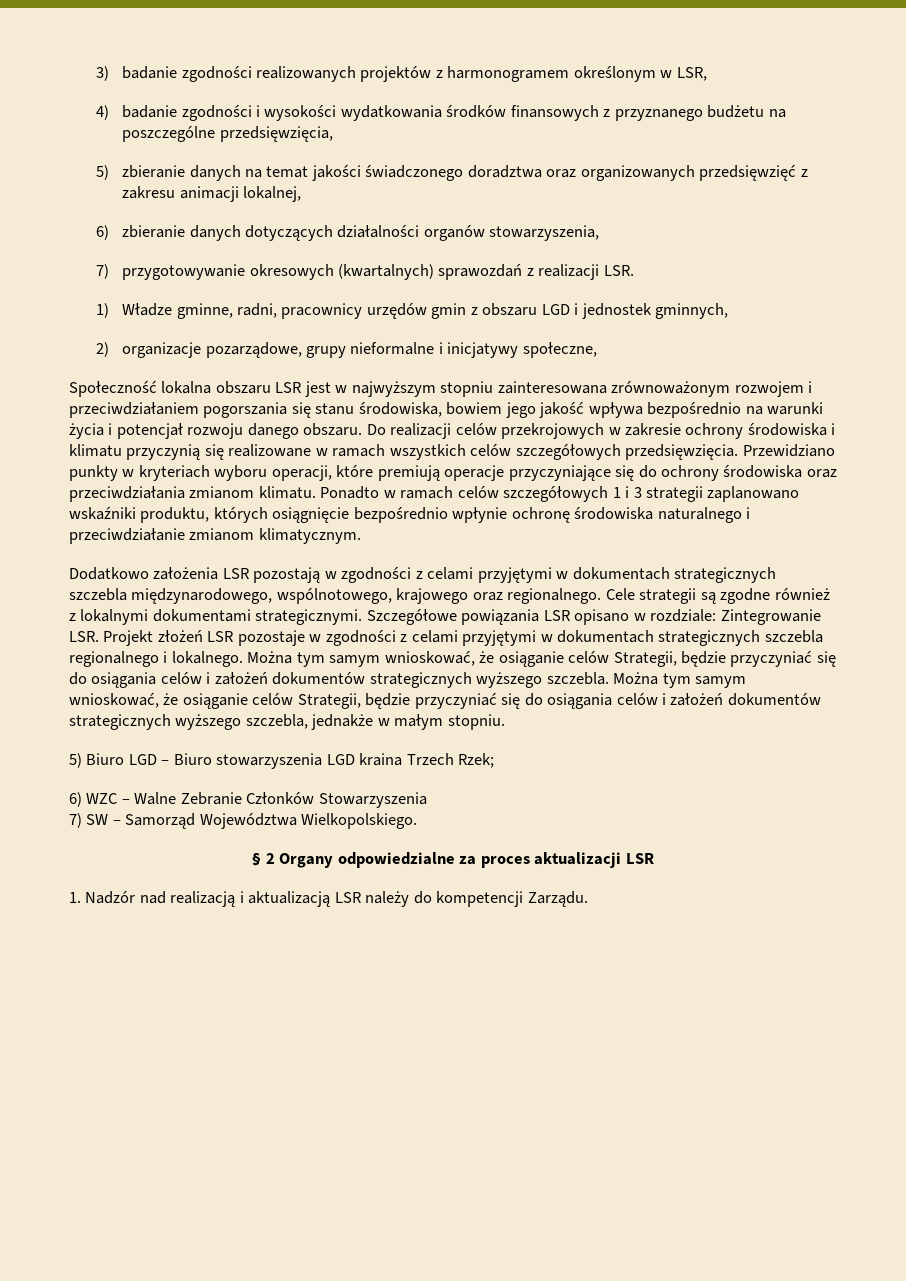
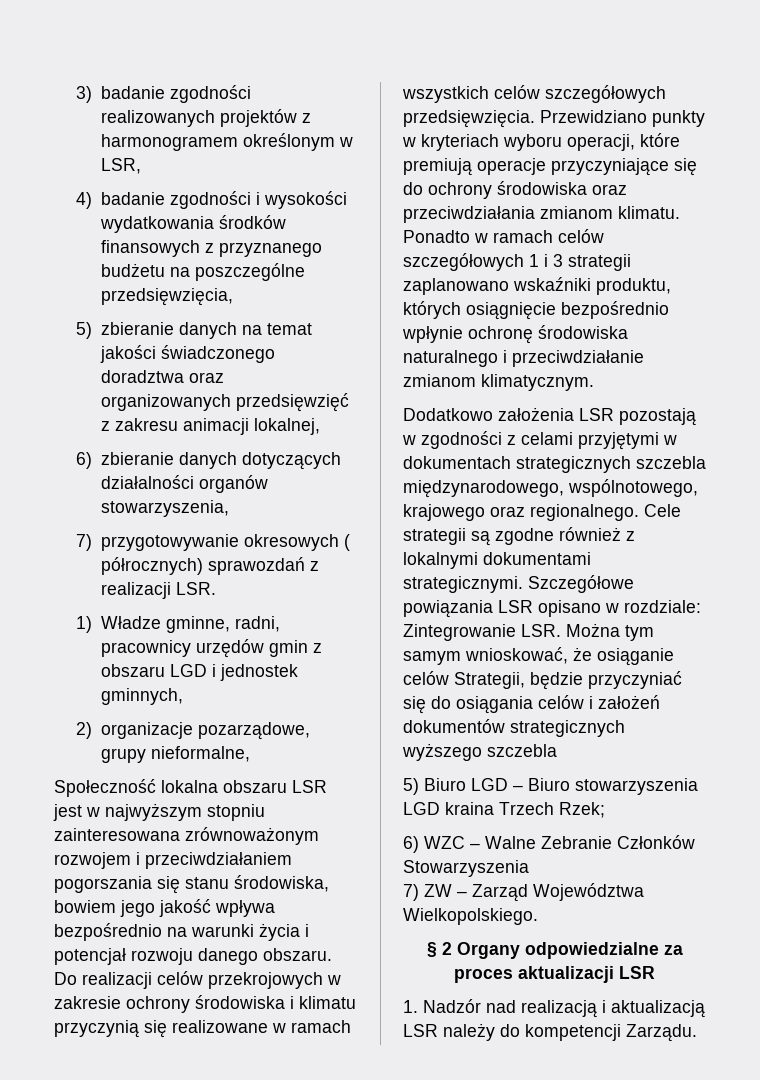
- 7) przygotowywanie okresowych (kwartalnych) sprawozdań z realizacji LSR.
+ 7) przygotowywanie okresowych ( półrocznych) sprawozdań z realizacji LSR.
- 2) organizacje pozarządowe, grupy nieformalne i inicjatywy społeczne,
+ 2) organizacje pozarządowe, grupy nieformalne,
- Szczegółowe powiązania LSR opisano w rozdziale: Zintegrowanie LSR. Projekt złożeń LSR pozostaje w zgodności z celami przyjętymi w dokumentach strategicznych szczebla regionalnego i lokalnego. Można tym samym wnioskować, że osiąganie celów Strategii, będzie przyczyniać się do osiągania celów i założeń dokumentów strategicznych wyższego szczebla. Można tym samym wnioskować, że osiąganie celów Strategii, będzie przyczyniać się do osiągania celów i założeń dokumentów strategicznych wyższego szczebla, jednakże w małym stopniu.
+ Szczegółowe powiązania LSR opisano w rozdziale: Zintegrowanie LSR. Można tym samym wnioskować, że osiąganie celów Strategii, będzie przyczyniać się do osiągania celów i założeń dokumentów strategicznych wyższego szczebla
- 7) SW – Samorząd Województwa Wielkopolskiego.
+ 7) ZW – Zarząd Województwa Wielkopolskiego.

